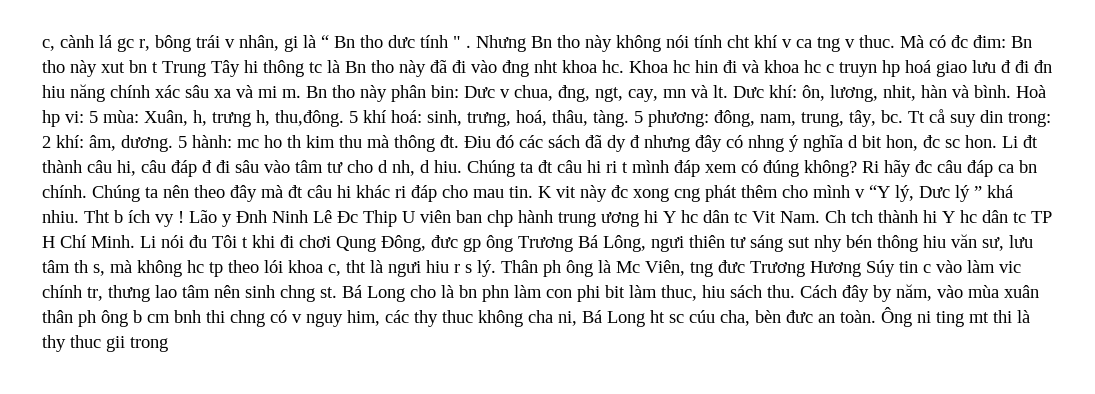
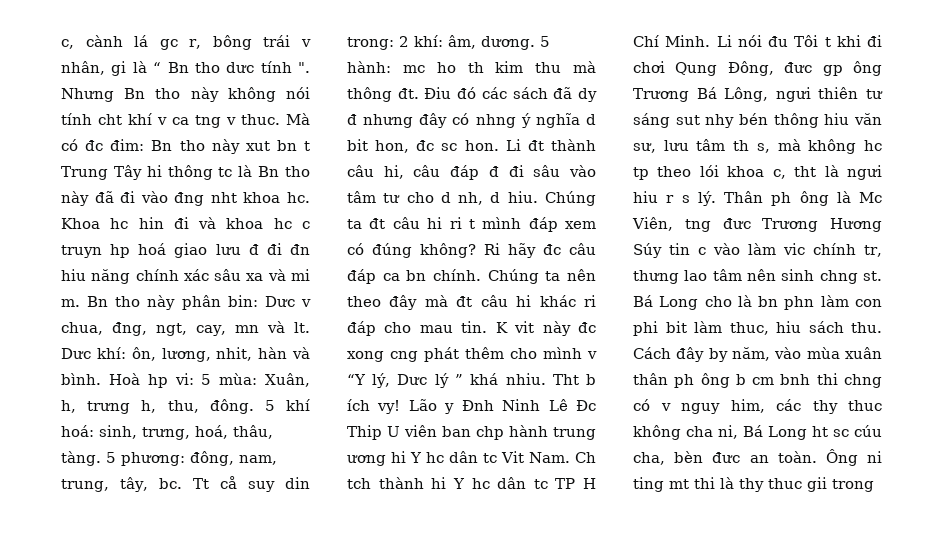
- c, cành lá gc r, bông trái v nhân, gi là “ Bn tho dưc tính " .
+ c, cành lá gc r, bông trái v nhân, gi là “ Bn tho dưc tính ".
- Hoà hp vi: 5 mùa: Xuân, h, trưng h, thu,đông.
+ Hoà hp vi: 5 mùa: Xuân, h, trưng h, thu, đông.
- Tht b ích vy !
+ Tht b ích vy!

